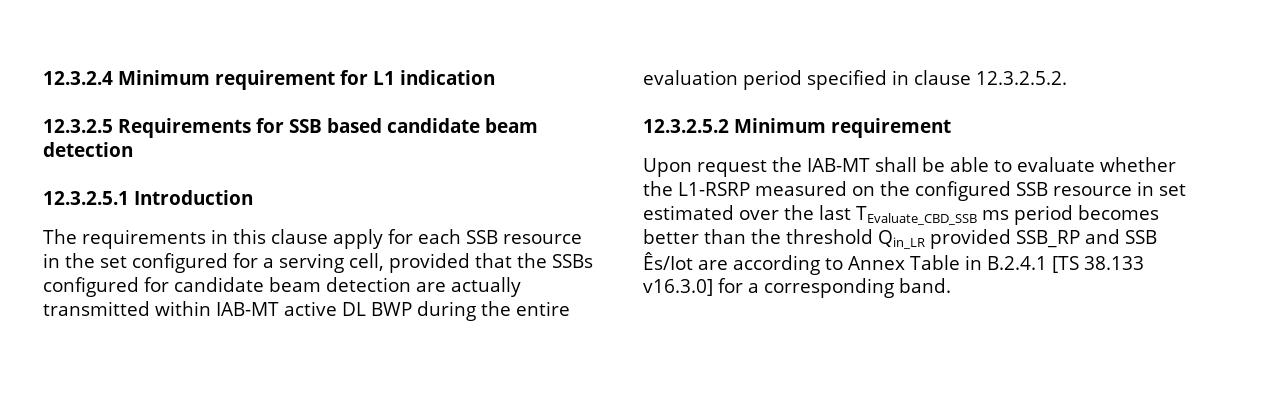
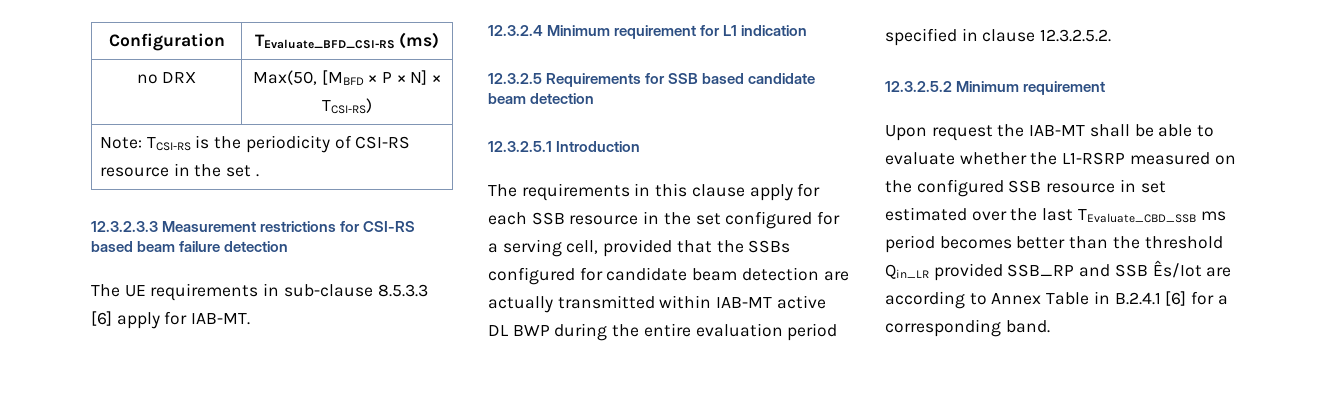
+ Configuration | TEvaluate_BFD_CSI-RS (ms)
+ no DRX | Max(50, [MBFD × P × N] × TCSI-RS)
+ Note: TCSI-RS is the periodicity of CSI-RS resource in the set .
+ 12.3.2.3.3 Measurement restrictions for CSI-RS based beam failure detection
+ The UE requirements in sub-clause 8.5.3.3 [6] apply for IAB-MT.
- Upon request the IAB-MT shall be able to evaluate whether the L1-RSRP measured on the configured SSB resource in set estimated over the last TEvaluate_CBD_SSB ms period becomes better than the threshold Qin_LR provided SSB_RP and SSB Ês/Iot are according to Annex Table in B.2.4.1 [TS 38.133 v16.3.0] for a corresponding band.
+ Upon request the IAB-MT shall be able to evaluate whether the L1-RSRP measured on the configured SSB resource in set estimated over the last TEvaluate_CBD_SSB ms period becomes better than the threshold Qin_LR provided SSB_RP and SSB Ês/Iot are according to Annex Table in B.2.4.1 [6] for a corresponding band.

